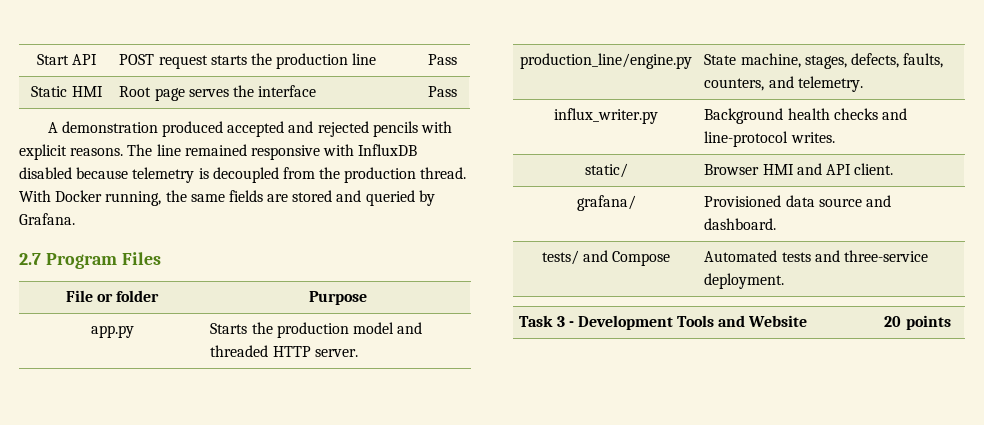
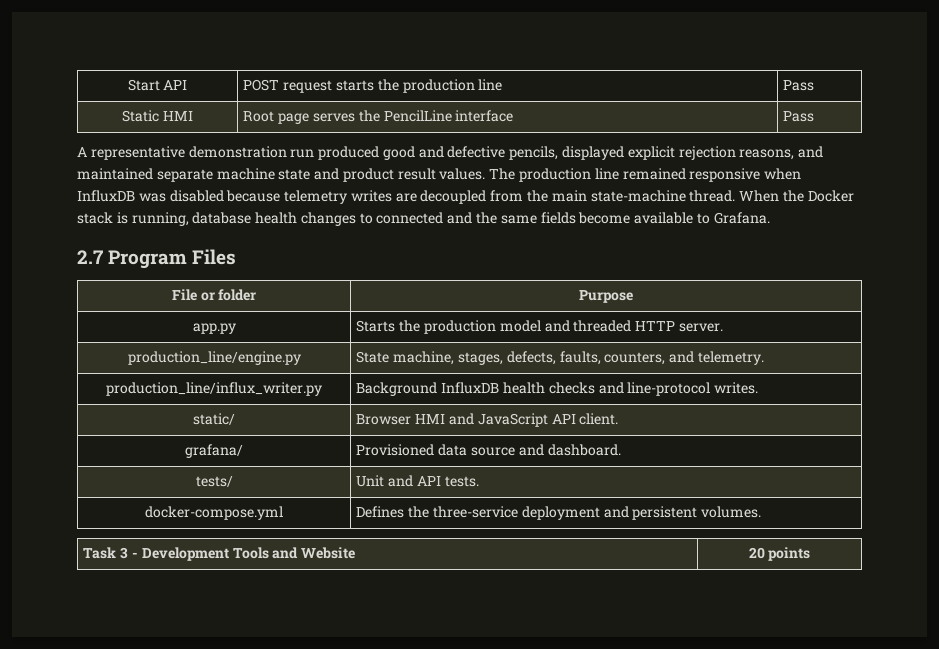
- Static HMI | Root page serves the interface | Pass
+ Static HMI | Root page serves the PencilLine interface | Pass
- A demonstration produced accepted and rejected pencils with explicit reasons. The line remained responsive with InfluxDB disabled because telemetry is decoupled from the production thread. With Docker running, the same fields are stored and queried by Grafana.
+ A representative demonstration run produced good and defective pencils, displayed explicit rejection reasons, and maintained separate machine state and product result values. The production line remained responsive when InfluxDB was disabled because telemetry writes are decoupled from the main state-machine thread. When the Docker stack is running, database health changes to connected and the same fields become available to Grafana.
- influx_writer.py | Background health checks and line-protocol writes.
+ production_line/influx_writer.py | Background InfluxDB health checks and line-protocol writes.
- static/ | Browser HMI and API client.
+ static/ | Browser HMI and JavaScript API client.
- tests/ and Compose | Automated tests and three-service deployment.
+ tests/ | Unit and API tests.
+ docker-compose.yml | Defines the three-service deployment and persistent volumes.

